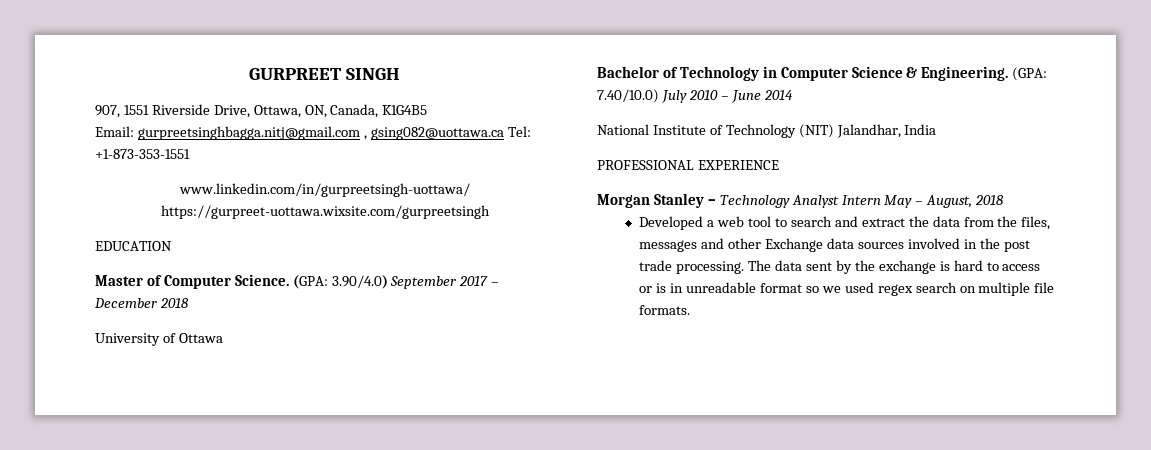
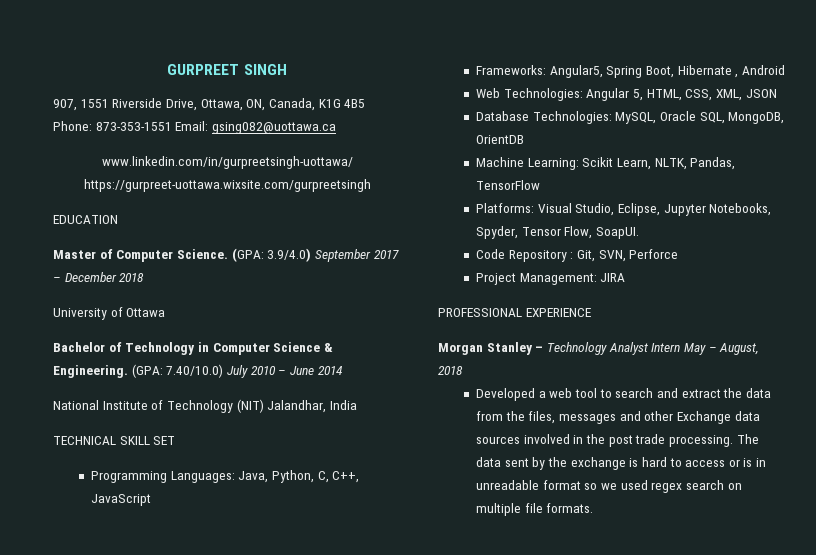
- 907, 1551 Riverside Drive, Ottawa, ON, Canada, K1G4B5
- Email: gurpreetsinghbagga.nitj@gmail.com , gsing082@uottawa.ca Tel: +1-873-353-1551
+ 907, 1551 Riverside Drive, Ottawa, ON, Canada, K1G 4B5 Phone: 873-353-1551 Email: gsing082@uottawa.ca
- (GPA: 3.90/4.0) September 2017 – December 2018
+ (GPA: 3.9/4.0) September 2017 – December 2018
+ TECHNICAL SKILL SET
+ Programming Languages: Java, Python, C, C++, JavaScript
+ Frameworks: Angular5, Spring Boot, Hibernate , Android
+ Web Technologies: Angular 5, HTML, CSS, XML, JSON
+ Database Technologies: MySQL, Oracle SQL, MongoDB, OrientDB
+ Machine Learning: Scikit Learn, NLTK, Pandas, TensorFlow
+ Platforms: Visual Studio, Eclipse, Jupyter Notebooks, Spyder, Tensor Flow, SoapUI.
+ Code Repository : Git, SVN, Perforce
+ Project Management: JIRA

